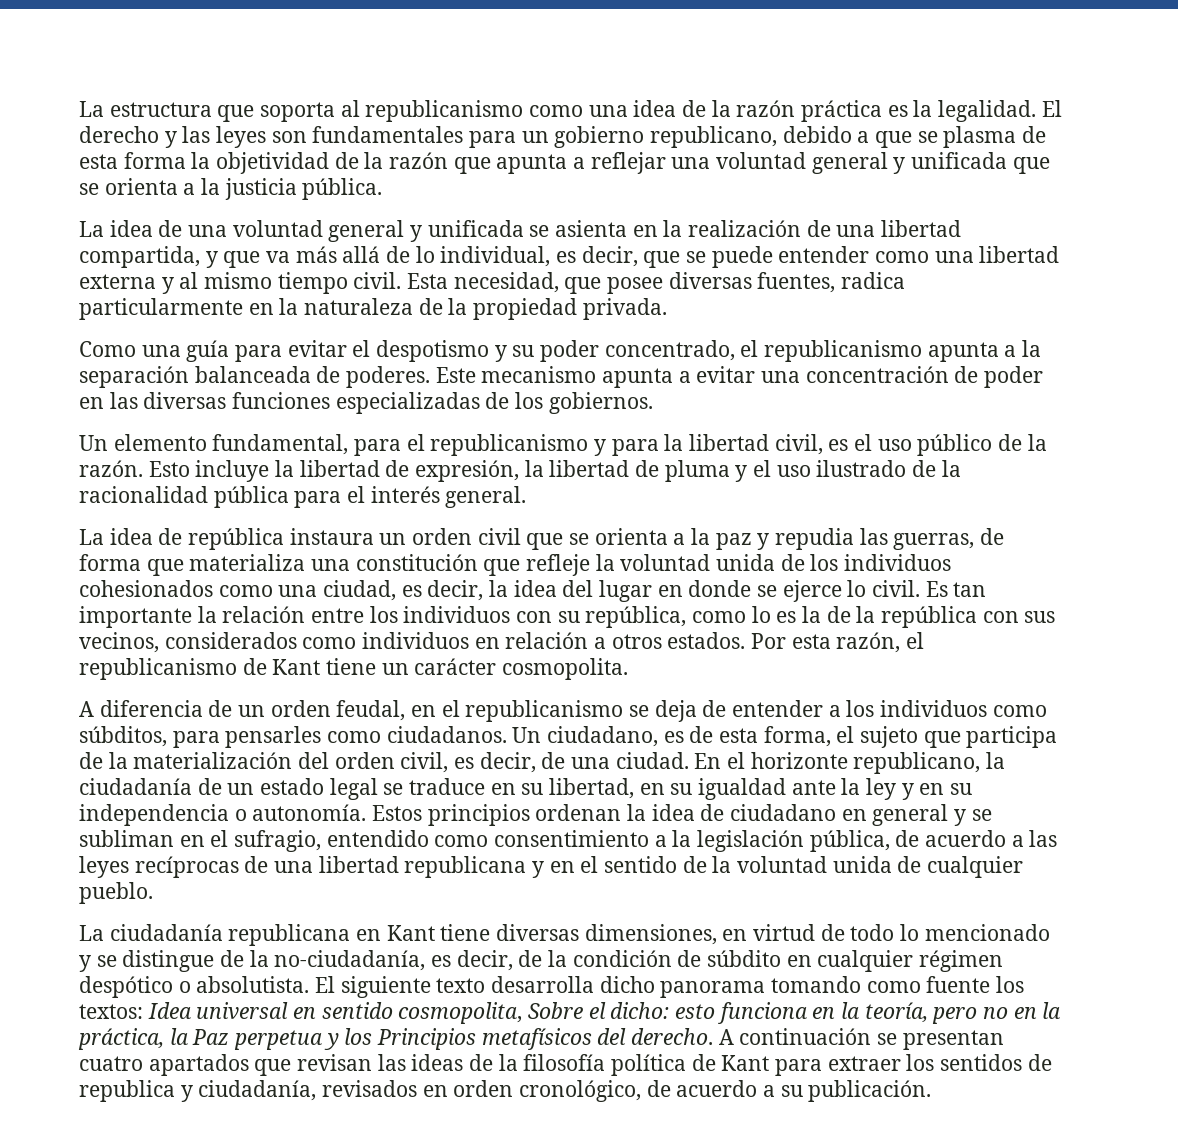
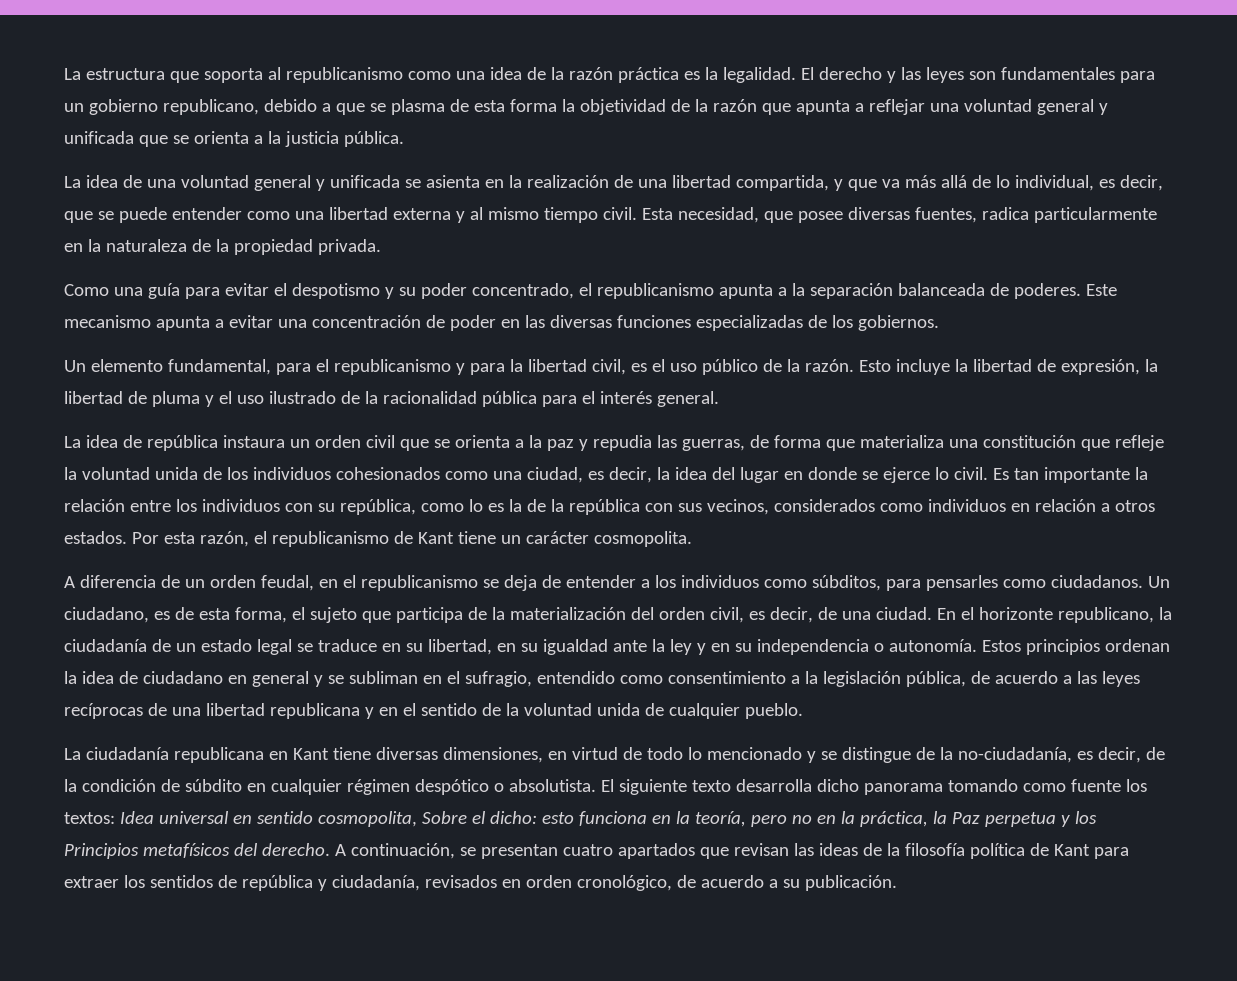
- A continuación se presentan cuatro apartados que revisan las ideas de la filosofía política de Kant para extraer los sentidos de republica y ciudadanía, revisados en orden cronológico, de acuerdo a su publicación.
+ A continuación, se presentan cuatro apartados que revisan las ideas de la filosofía política de Kant para extraer los sentidos de república y ciudadanía, revisados en orden cronológico, de acuerdo a su publicación.

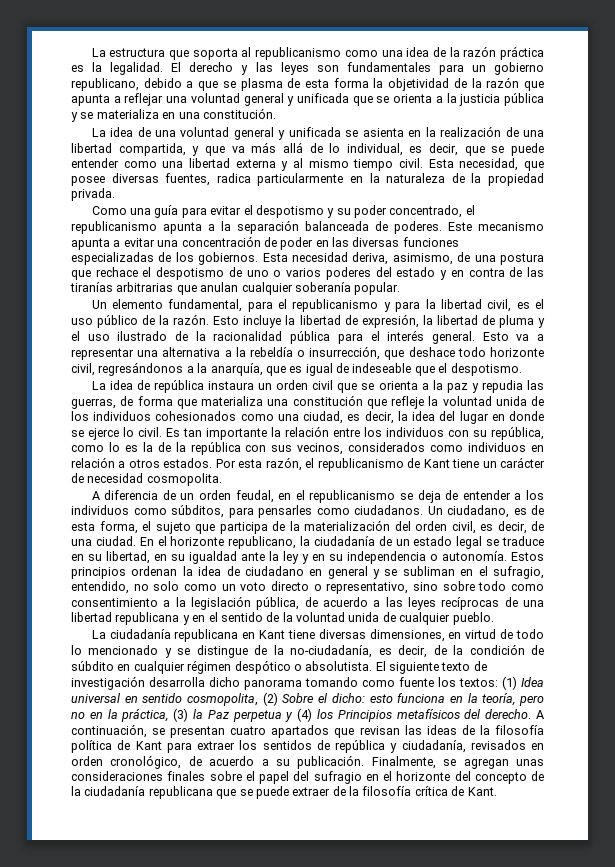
- El derecho y las leyes son fundamentales para un gobierno republicano, debido a que se plasma de esta forma la objetividad de la razón que apunta a reflejar una voluntad general y unificada que se orienta a la justicia pública.
+ El derecho y las leyes son fundamentales para un gobierno republicano, debido a que se plasma de esta forma la objetividad de la razón que apunta a reflejar una voluntad general y unificada que se orienta a la justicia pública y se materializa en una constitución.
+ Esta necesidad deriva, asimismo, de una postura que rechace el despotismo de uno o varios poderes del estado y en contra de las tiranías arbitrarias que anulan cualquier soberanía popular.
+ Esto va a representar una alternativa a la rebeldía o insurrección, que deshace todo horizonte civil, regresándonos a la anarquía, que es igual de indeseable que el despotismo.
- Por esta razón, el republicanismo de Kant tiene un carácter cosmopolita.
+ Por esta razón, el republicanismo de Kant tiene un carácter de necesidad cosmopolita.
- Estos principios ordenan la idea de ciudadano en general y se subliman en el sufragio, entendido como consentimiento a la legislación pública, de acuerdo a las leyes recíprocas de una libertad republicana y en el sentido de la voluntad unida de cualquier pueblo.
+ Estos principios ordenan la idea de ciudadano en general y se subliman en el sufragio, entendido, no solo como un voto directo o representativo, sino sobre todo como consentimiento a la legislación pública, de acuerdo a las leyes recíprocas de una libertad republicana y en el sentido de la voluntad unida de cualquier pueblo.
- El siguiente texto desarrolla dicho panorama tomando como fuente los textos: Idea universal en sentido cosmopolita, Sobre el dicho: esto funciona en la teoría, pero no en la práctica, la Paz perpetua y los Principios metafísicos del derecho.
+ El siguiente texto de investigación desarrolla dicho panorama tomando como fuente los textos: (1) Idea universal en sentido cosmopolita, (2) Sobre el dicho: esto funciona en la teoría, pero no en la práctica, (3) la Paz perpetua y (4) los Principios metafísicos del derecho.
+ Finalmente, se agregan unas consideraciones finales sobre el papel del sufragio en el horizonte del concepto de la ciudadanía republicana que se puede extraer de la filosofía crítica de Kant.

